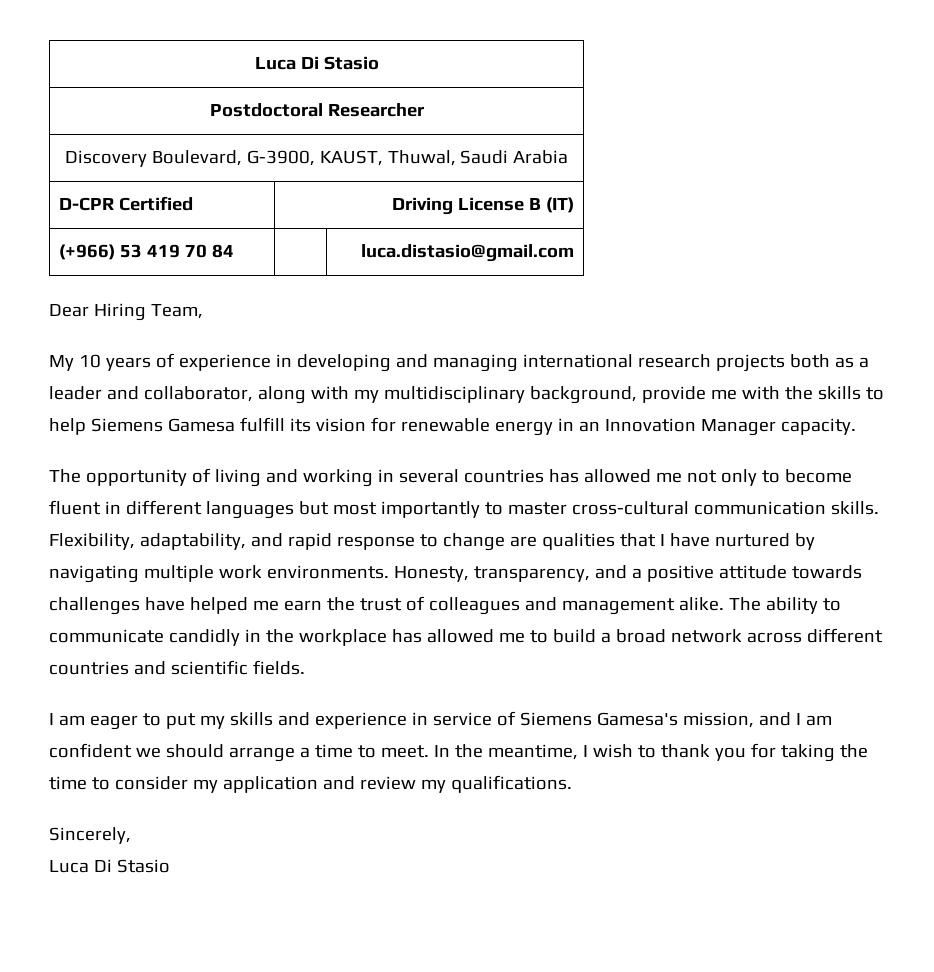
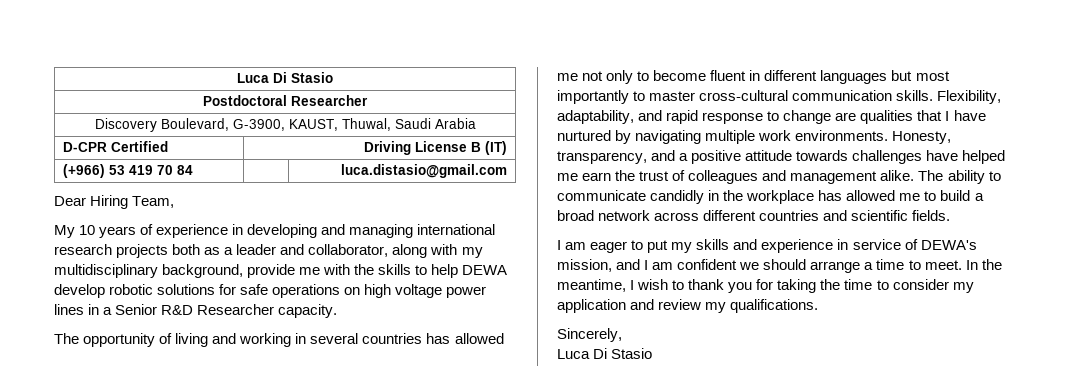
- My 10 years of experience in developing and managing international research projects both as a leader and collaborator, along with my multidisciplinary background, provide me with the skills to help Siemens Gamesa fulfill its vision for renewable energy in an Innovation Manager capacity.
+ My 10 years of experience in developing and managing international research projects both as a leader and collaborator, along with my multidisciplinary background, provide me with the skills to help DEWA develop robotic solutions for safe operations on high voltage power lines in a Senior R&D Researcher capacity.
- I am eager to put my skills and experience in service of Siemens Gamesa's mission, and I am confident we should arrange a time to meet.
+ I am eager to put my skills and experience in service of DEWA's mission, and I am confident we should arrange a time to meet.

